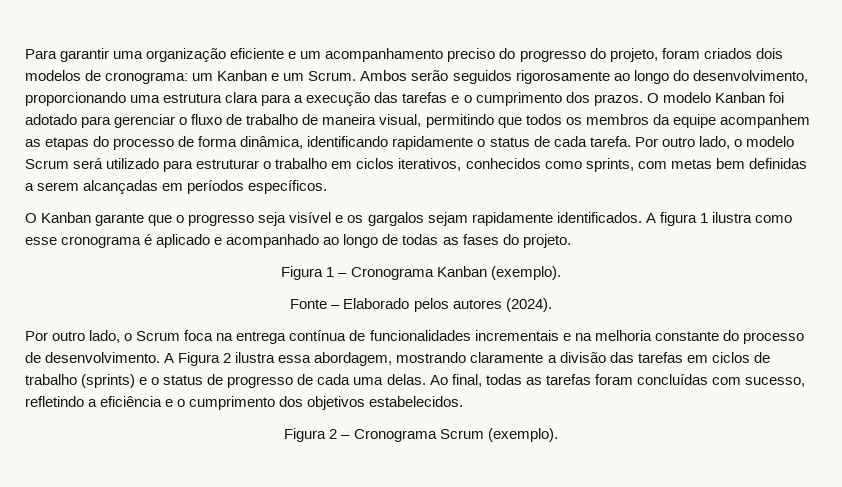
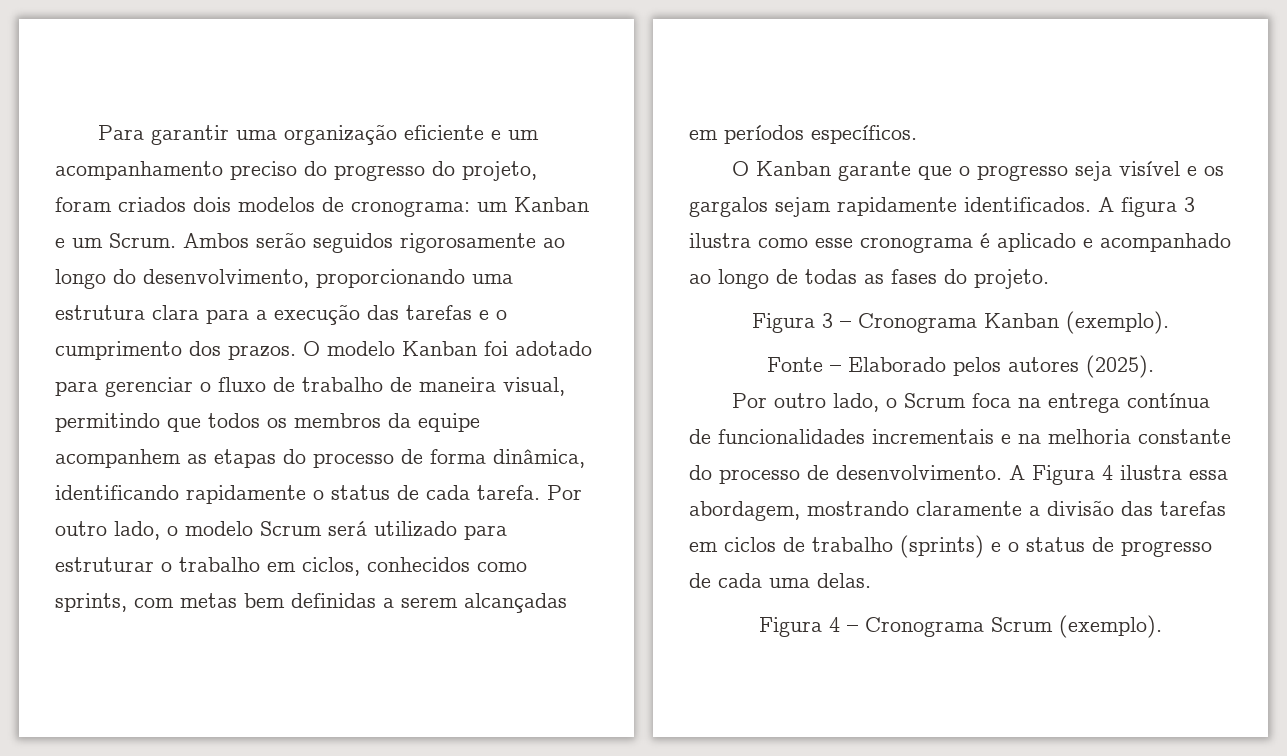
- Por outro lado, o modelo Scrum será utilizado para estruturar o trabalho em ciclos iterativos, conhecidos como sprints, com metas bem definidas a serem alcançadas em períodos específicos.
+ Por outro lado, o modelo Scrum será utilizado para estruturar o trabalho em ciclos, conhecidos como sprints, com metas bem definidas a serem alcançadas em períodos específicos.
- A figura 1 ilustra como esse cronograma é aplicado e acompanhado ao longo de todas as fases do projeto.
+ A figura 3 ilustra como esse cronograma é aplicado e acompanhado ao longo de todas as fases do projeto.
- Figura 1 – Cronograma Kanban (exemplo).
+ Figura 3 – Cronograma Kanban (exemplo).
- Fonte – Elaborado pelos autores (2024).
+ Fonte – Elaborado pelos autores (2025).
- A Figura 2 ilustra essa abordagem, mostrando claramente a divisão das tarefas em ciclos de trabalho (sprints) e o status de progresso de cada uma delas. Ao final, todas as tarefas foram concluídas com sucesso, refletindo a eficiência e o cumprimento dos objetivos estabelecidos.
- Figura 2 – Cronograma Scrum (exemplo).
+ A Figura 4 ilustra essa abordagem, mostrando claramente a divisão das tarefas em ciclos de trabalho (sprints) e o status de progresso de cada uma delas.
+ Figura 4 – Cronograma Scrum (exemplo).

